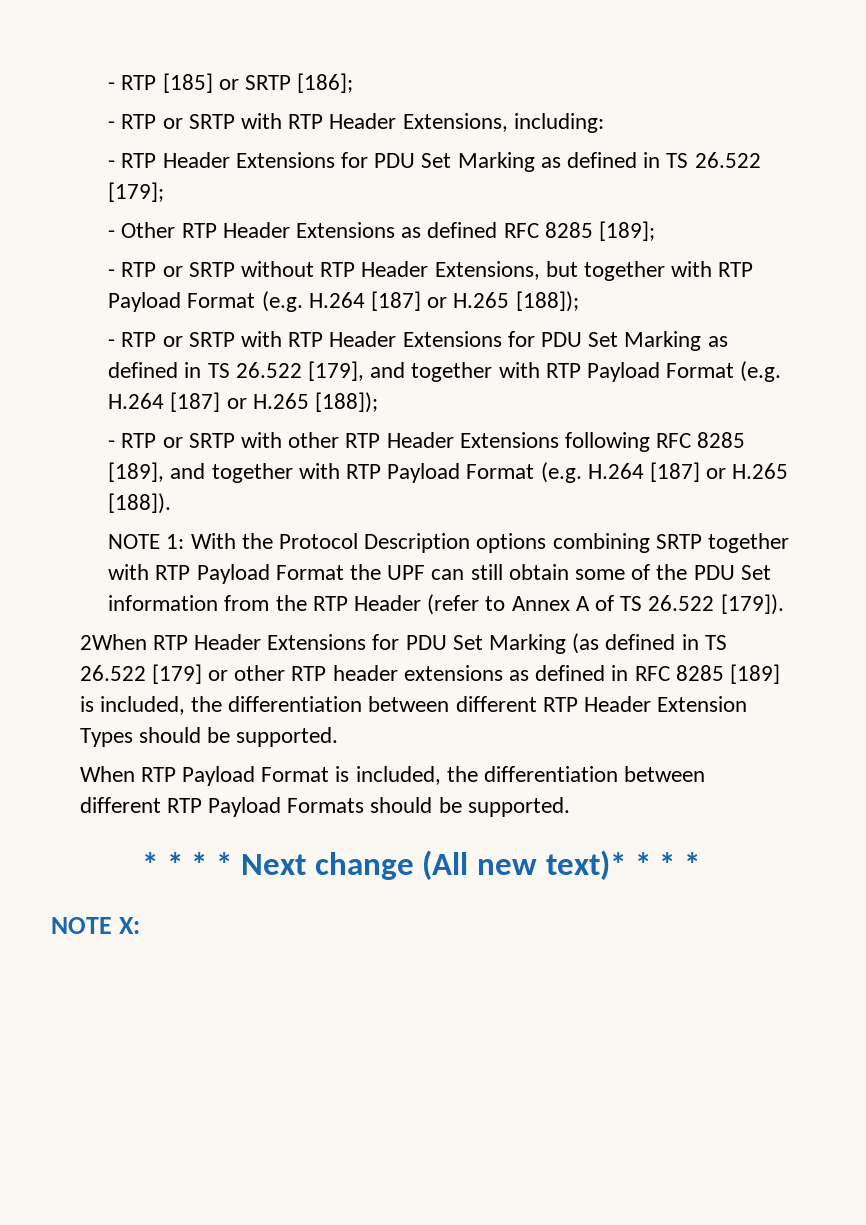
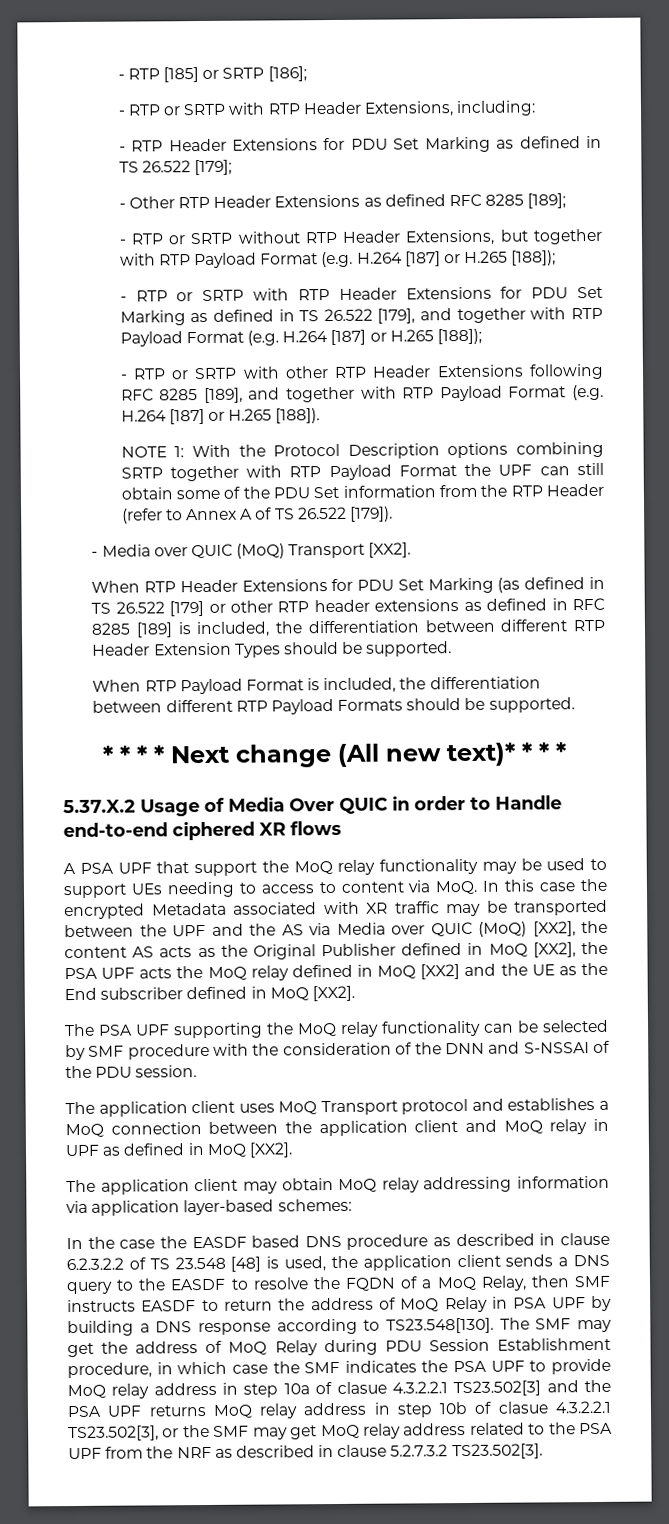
- 2When RTP Header Extensions for PDU Set Marking (as defined in TS 26.522 [179] or other RTP header extensions as defined in RFC 8285 [189] is included, the differentiation between different RTP Header Extension Types should be supported.
+ - Media over QUIC (MoQ) Transport [XX2].
+ When RTP Header Extensions for PDU Set Marking (as defined in TS 26.522 [179] or other RTP header extensions as defined in RFC 8285 [189] is included, the differentiation between different RTP Header Extension Types should be supported.
- NOTE X:
+ 5.37.X.2 Usage of Media Over QUIC in order to Handle end-to-end ciphered XR flows
+ A PSA UPF that support the MoQ relay functionality may be used to support UEs needing to access to content via MoQ. In this case the encrypted Metadata associated with XR traffic may be transported between the UPF and the AS via Media over QUIC (MoQ) [XX2], the content AS acts as the Original Publisher defined in MoQ [XX2], the PSA UPF acts the MoQ relay defined in MoQ [XX2] and the UE as the End subscriber defined in MoQ [XX2].
+ The PSA UPF supporting the MoQ relay functionality can be selected by SMF procedure with the consideration of the DNN and S-NSSAI of the PDU session.
+ The application client uses MoQ Transport protocol and establishes a MoQ connection between the application client and MoQ relay in UPF as defined in MoQ [XX2].
+ The application client may obtain MoQ relay addressing information via application layer-based schemes:
+ In the case the EASDF based DNS procedure as described in clause 6.2.3.2.2 of TS 23.548 [48] is used, the application client sends a DNS query to the EASDF to resolve the FQDN of a MoQ Relay, then SMF instructs EASDF to return the address of MoQ Relay in PSA UPF by building a DNS response according to TS23.548[130]. The SMF may get the address of MoQ Relay during PDU Session Establishment procedure, in which case the SMF indicates the PSA UPF to provide MoQ relay address in step 10a of clasue 4.3.2.2.1 TS23.502[3] and the PSA UPF returns MoQ relay address in step 10b of clasue 4.3.2.2.1 TS23.502[3], or the SMF may get MoQ relay address related to the PSA UPF from the NRF as described in clause 5.2.7.3.2 TS23.502[3].

